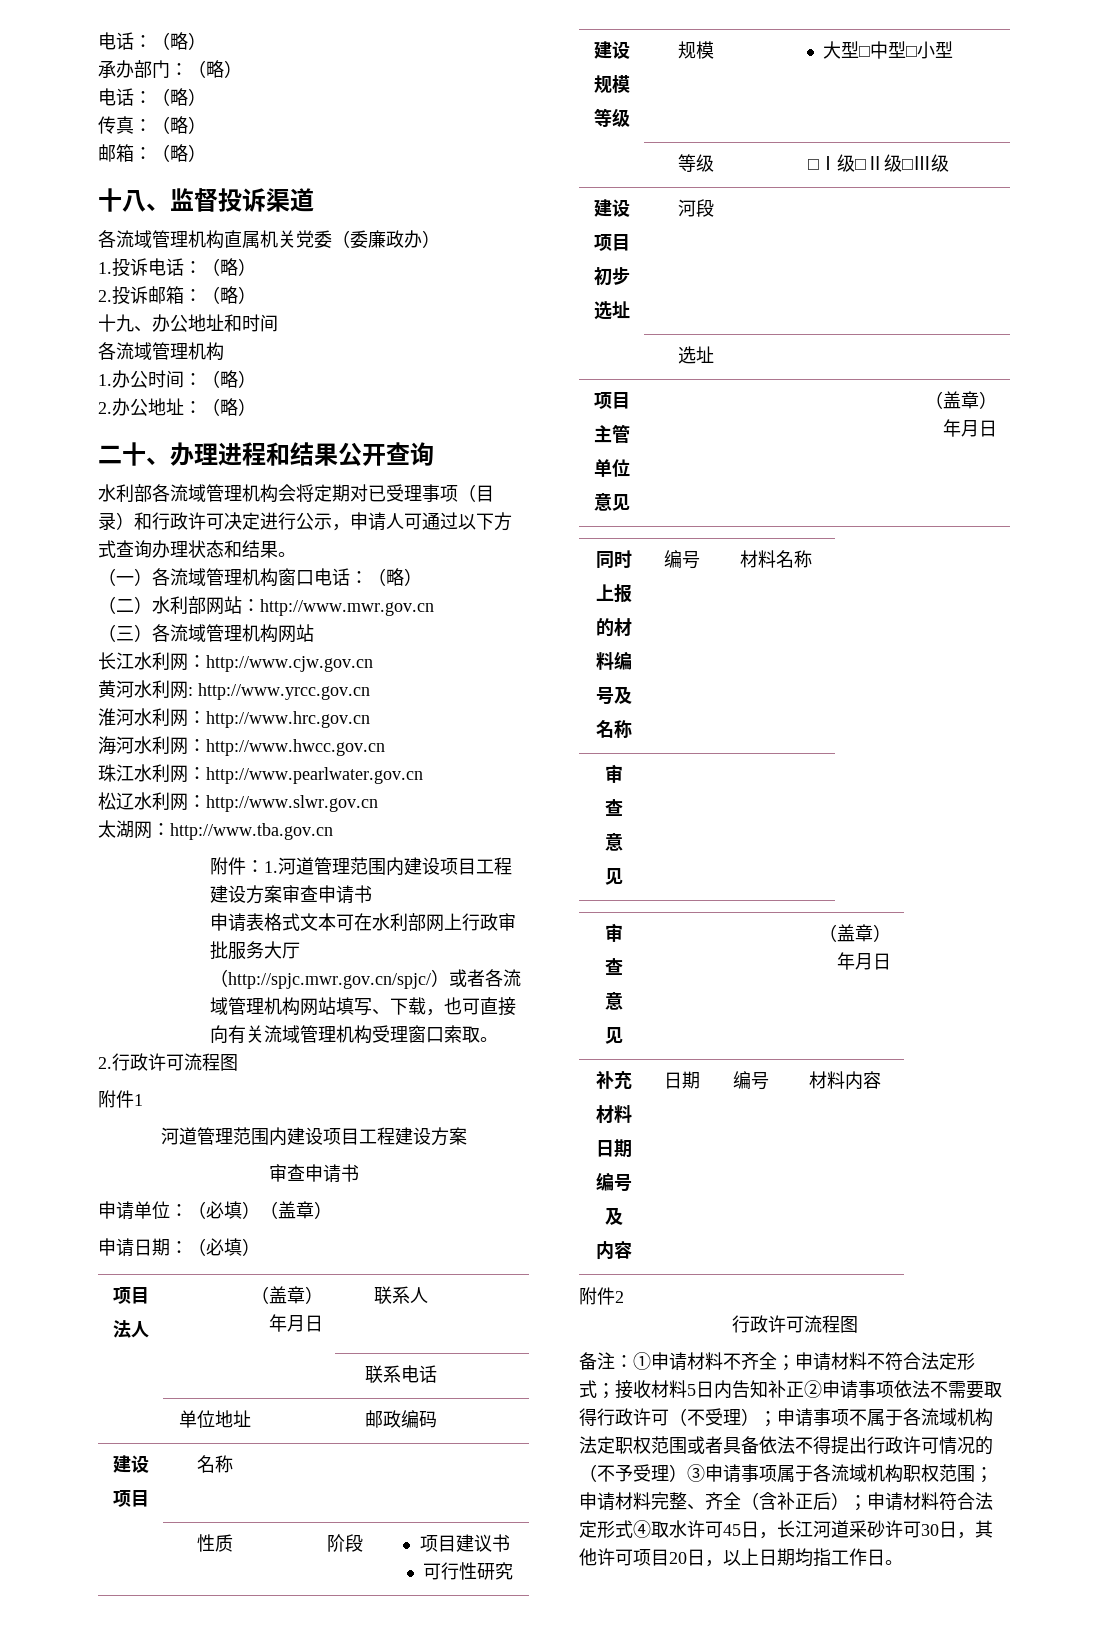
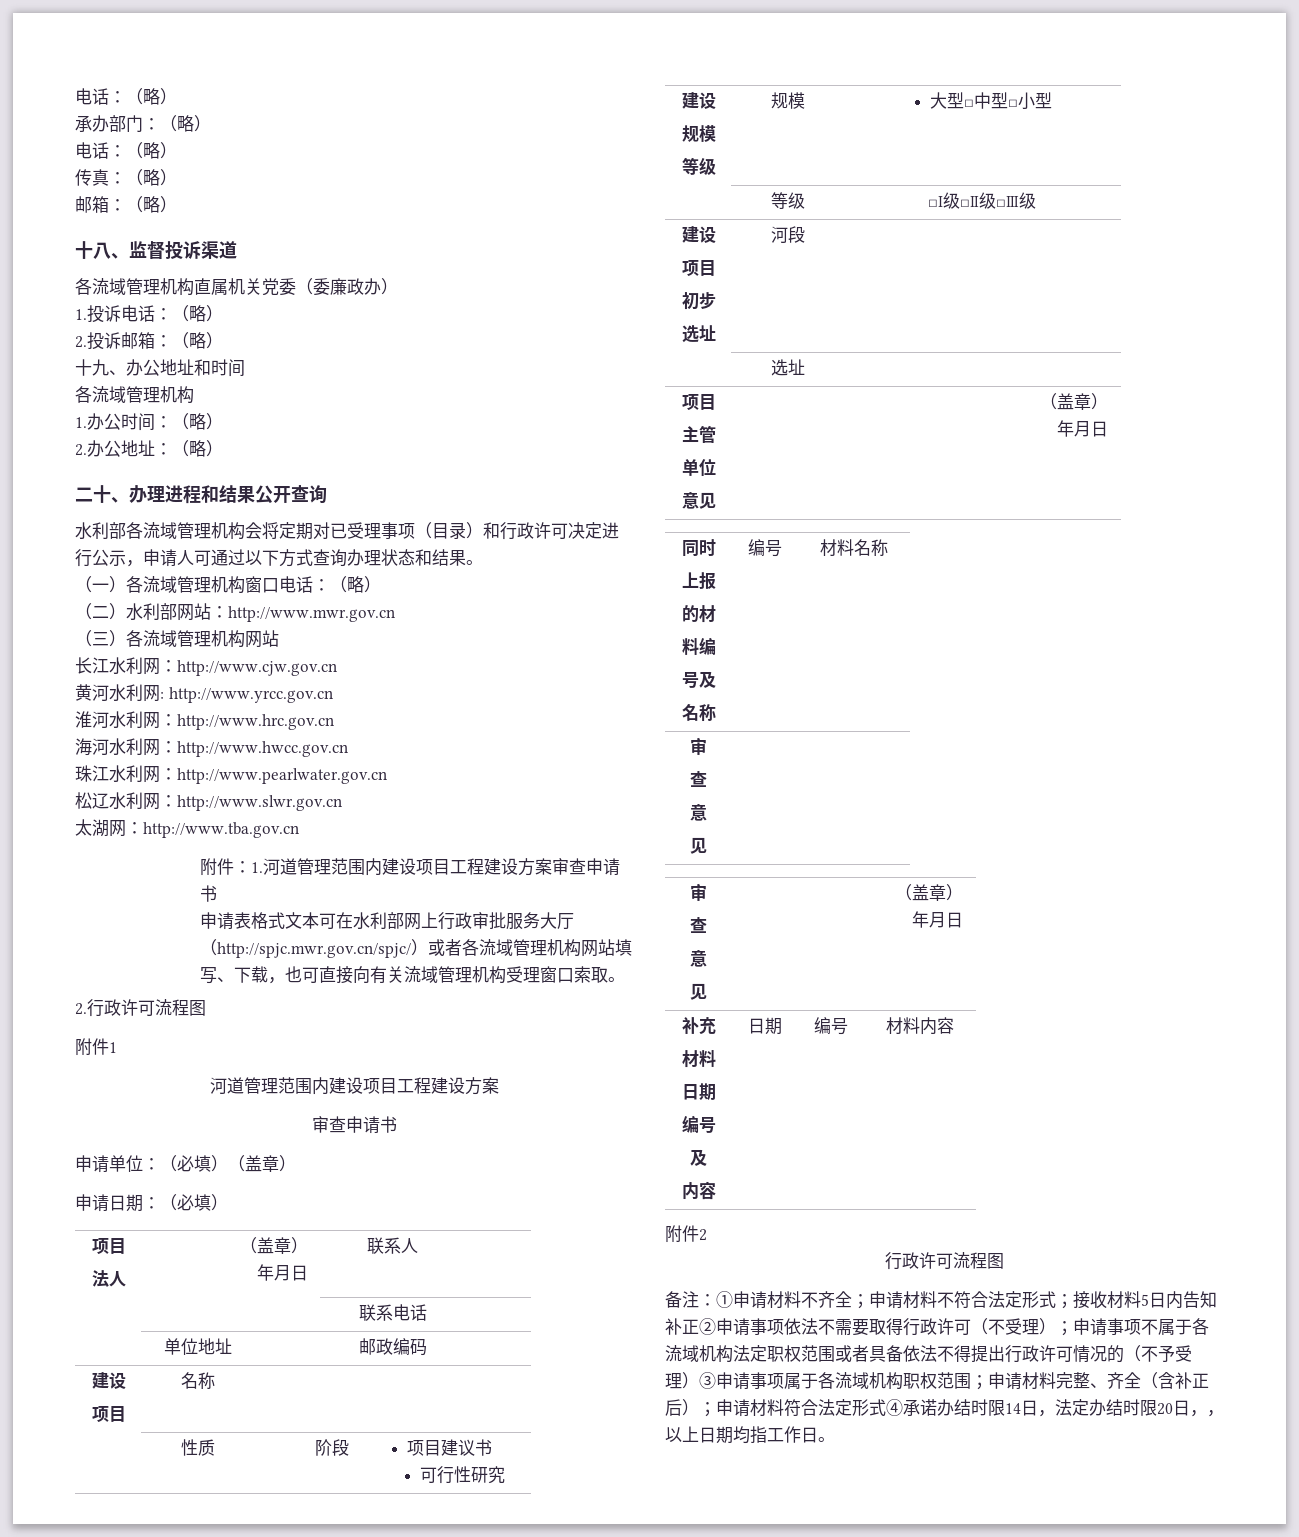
- 申请材料符合法定形式④取水许可45日，长江河道采砂许可30日，其他许可项目20日，以上日期均指工作日。
+ 申请材料符合法定形式④承诺办结时限14日，法定办结时限20日，，以上日期均指工作日。

